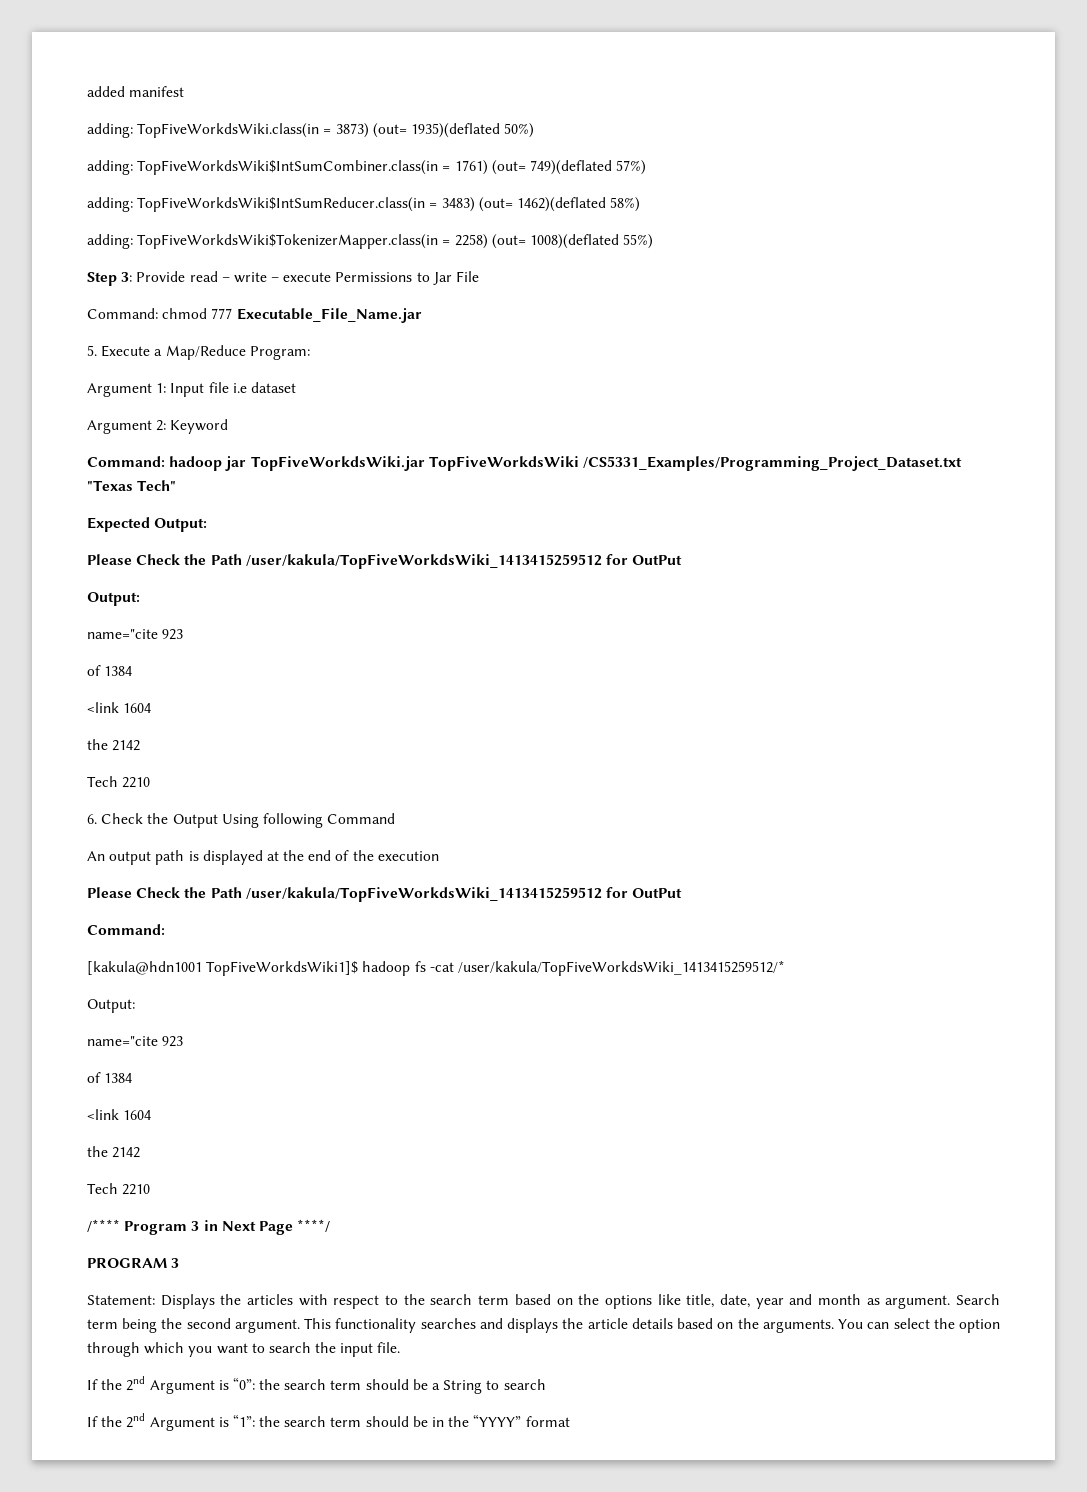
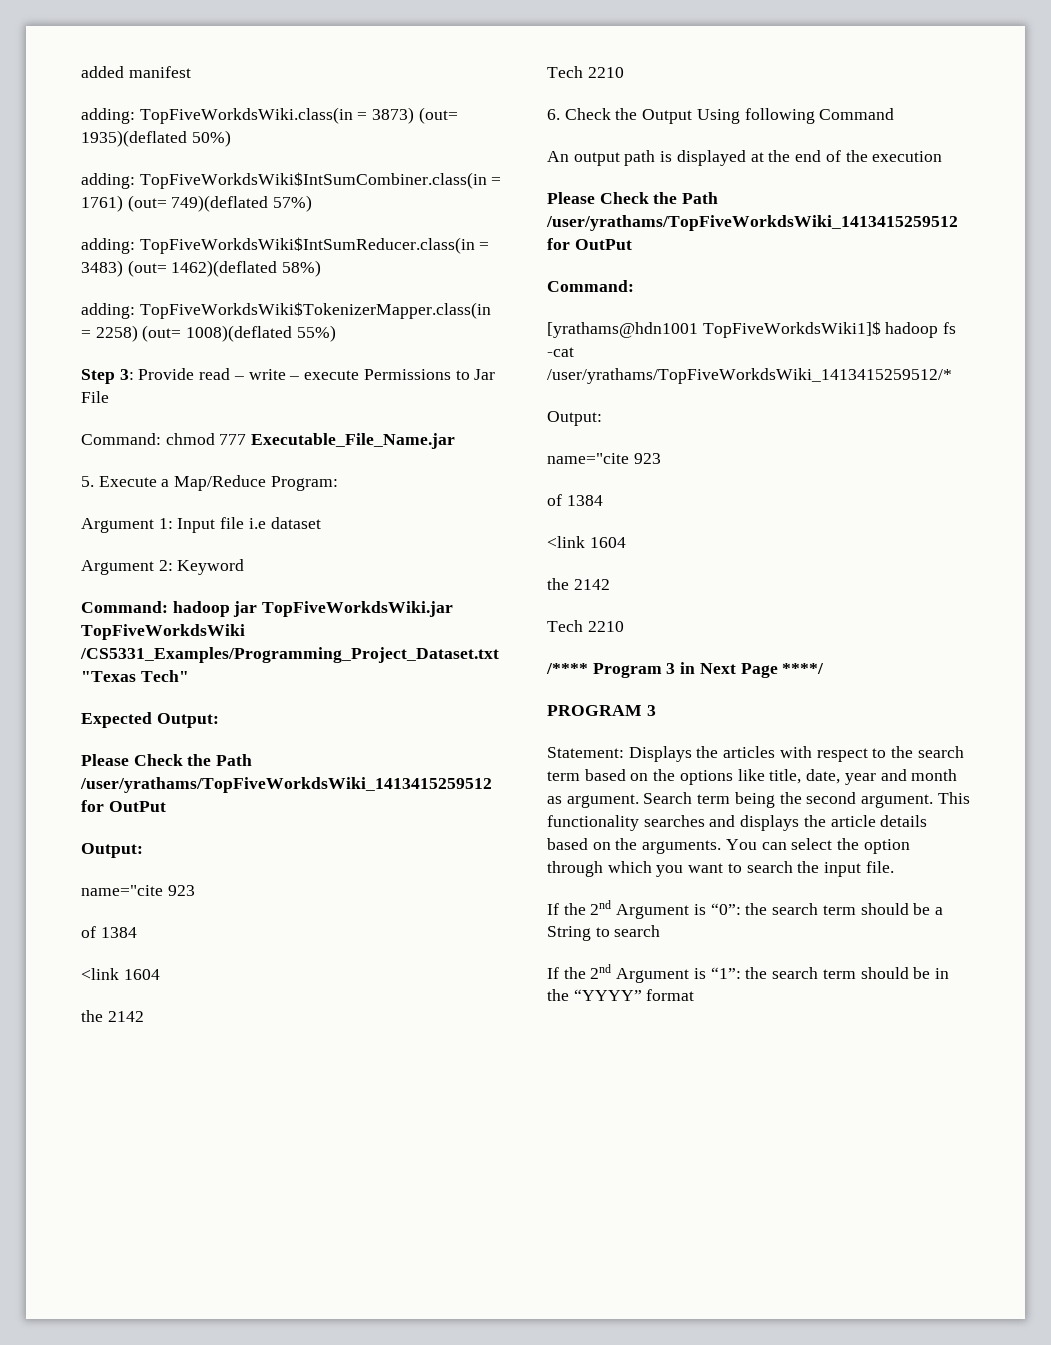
  Expected Output:
- Please Check the Path /user/kakula/TopFiveWorkdsWiki_1413415259512 for OutPut
+ Please Check the Path /user/yrathams/TopFiveWorkdsWiki_1413415259512 for OutPut
  An output path is displayed at the end of the execution
- Please Check the Path /user/kakula/TopFiveWorkdsWiki_1413415259512 for OutPut
+ Please Check the Path /user/yrathams/TopFiveWorkdsWiki_1413415259512 for OutPut
- [kakula@hdn1001 TopFiveWorkdsWiki1]$ hadoop fs -cat /user/kakula/TopFiveWorkdsWiki_1413415259512/*
+ [yrathams@hdn1001 TopFiveWorkdsWiki1]$ hadoop fs -cat /user/yrathams/TopFiveWorkdsWiki_1413415259512/*

